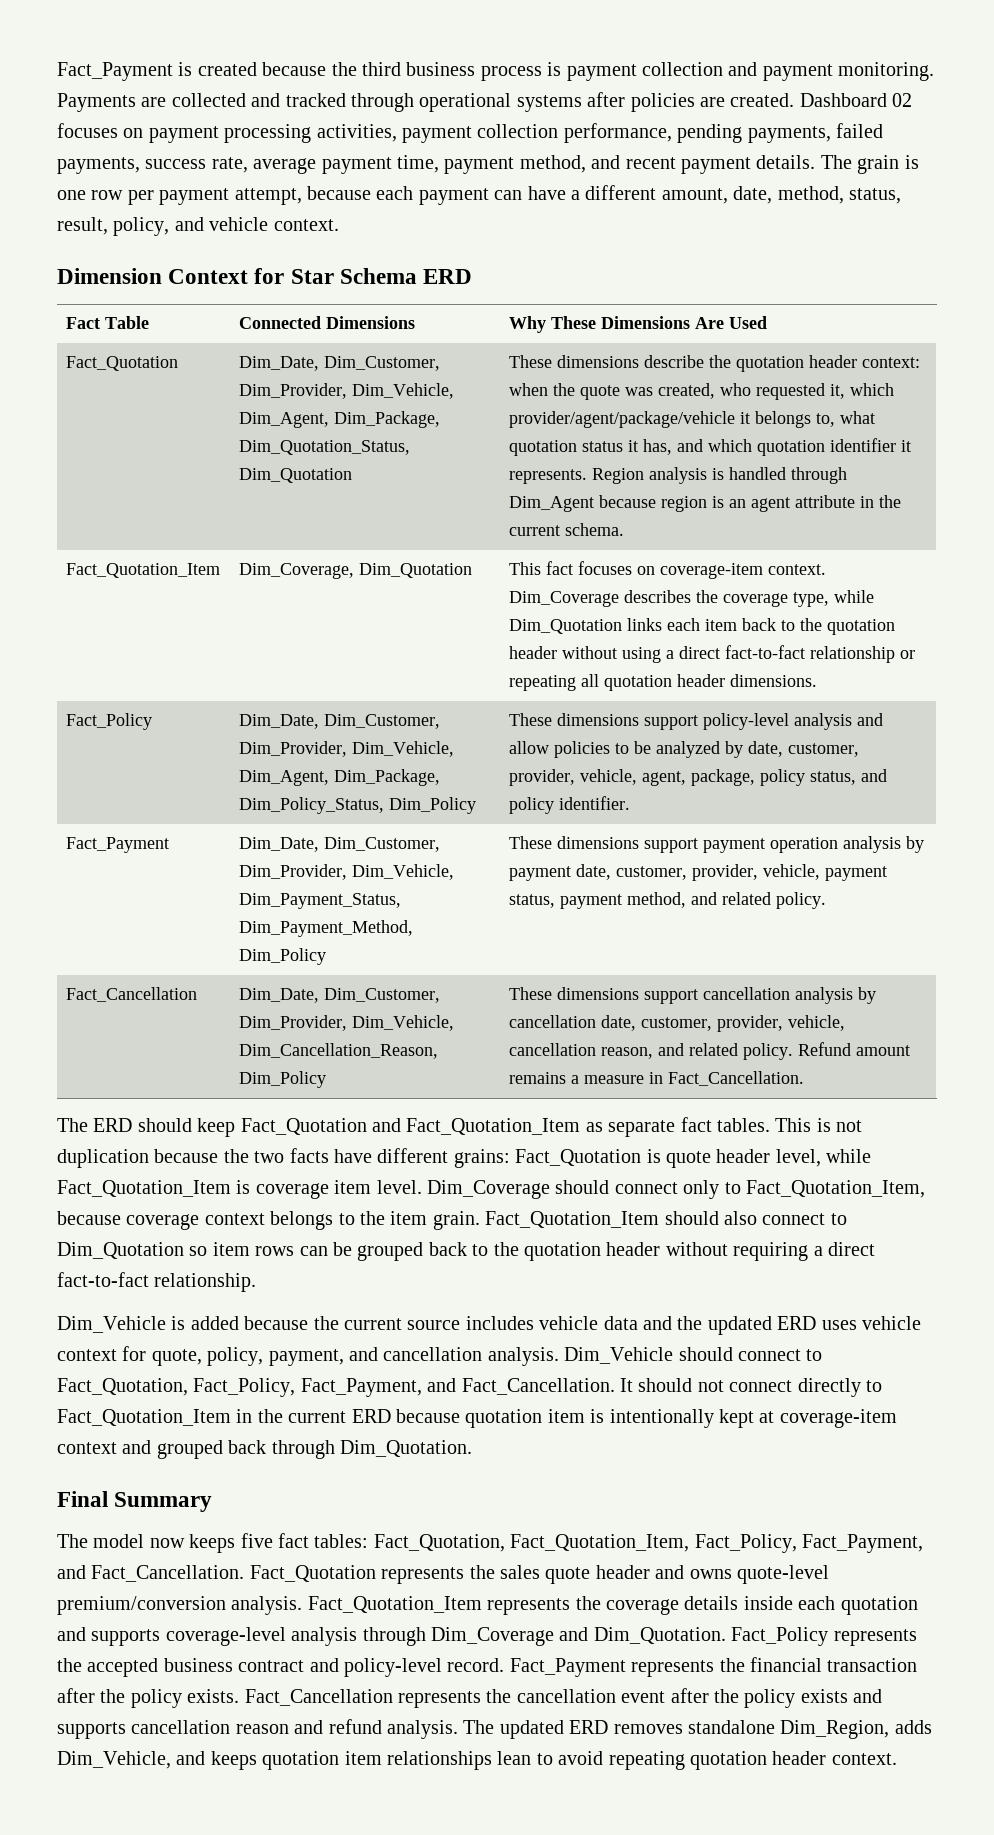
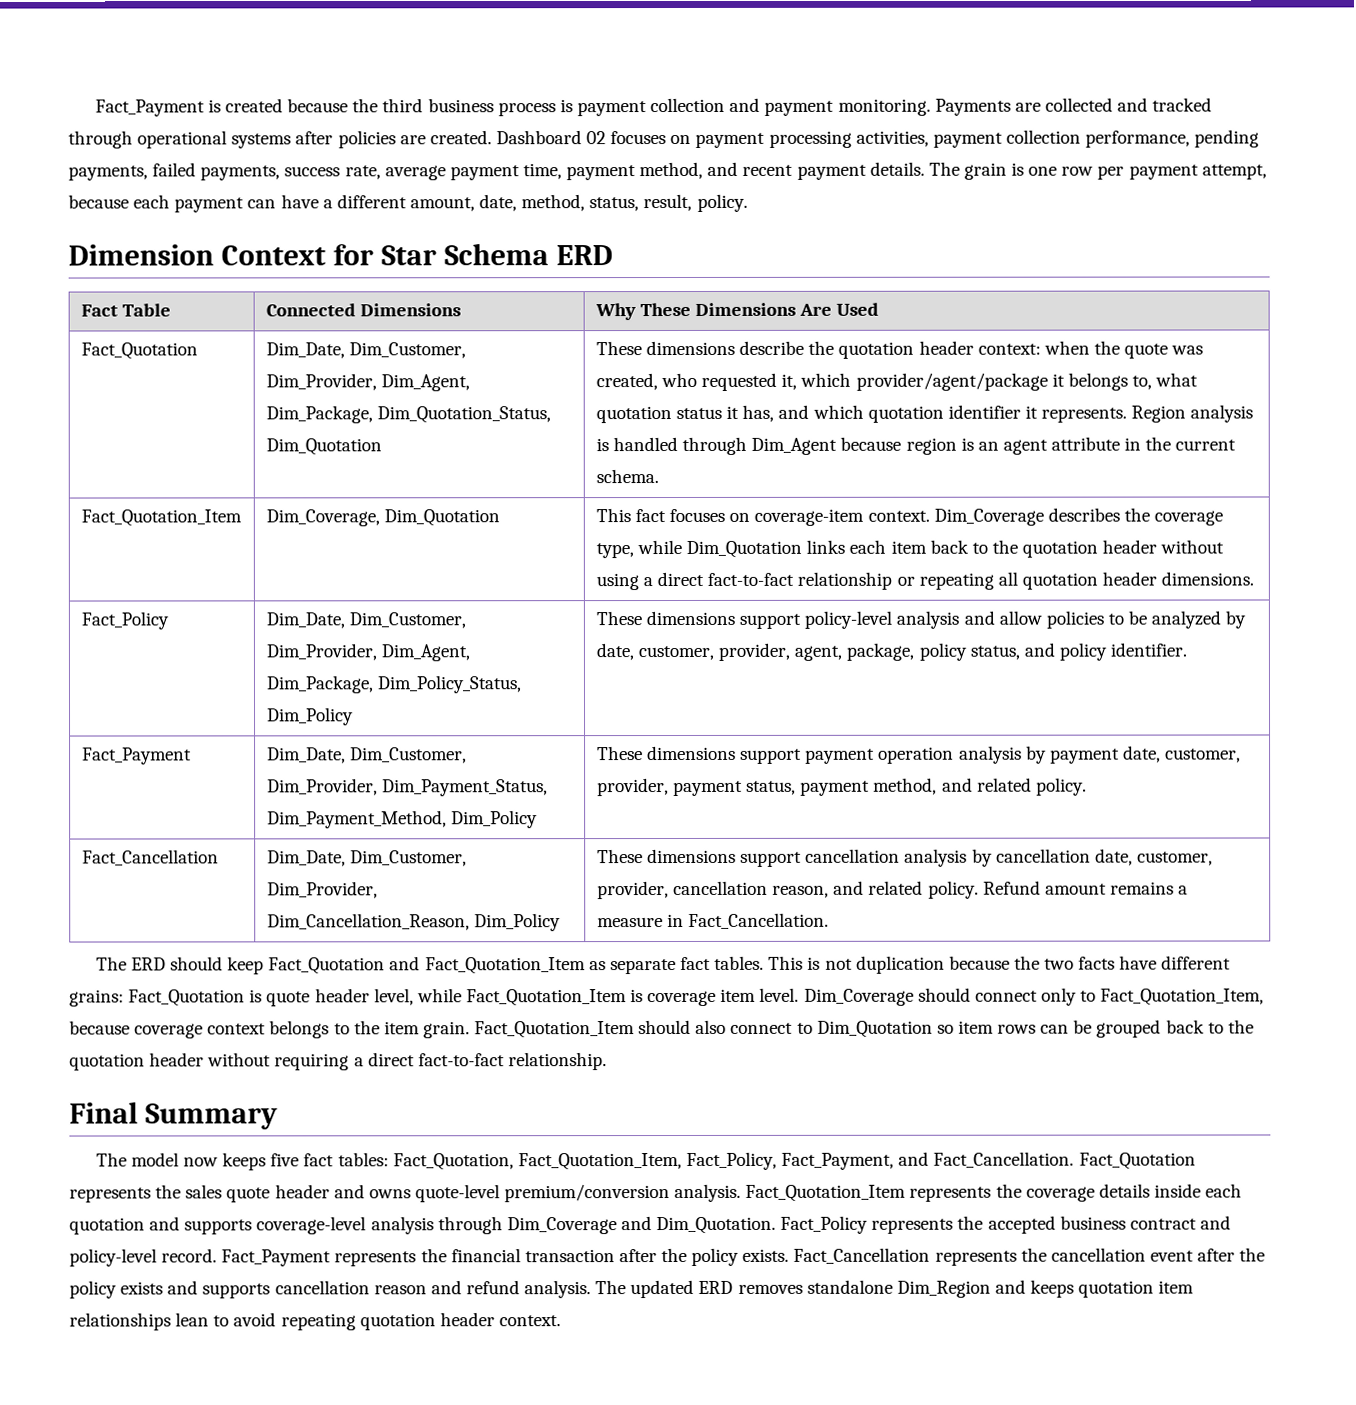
- The grain is one row per payment attempt, because each payment can have a different amount, date, method, status, result, policy, and vehicle context.
+ The grain is one row per payment attempt, because each payment can have a different amount, date, method, status, result, policy.
- Dim_Date, Dim_Customer, Dim_Provider, Dim_Vehicle, Dim_Agent, Dim_Package, Dim_Quotation_Status, Dim_Quotation
+ Dim_Date, Dim_Customer, Dim_Provider, Dim_Agent, Dim_Package, Dim_Quotation_Status, Dim_Quotation
- These dimensions describe the quotation header context: when the quote was created, who requested it, which provider/agent/package/vehicle it belongs to, what quotation status it has, and which quotation identifier it represents.
+ These dimensions describe the quotation header context: when the quote was created, who requested it, which provider/agent/package it belongs to, what quotation status it has, and which quotation identifier it represents.
- Fact_Policy | Dim_Date, Dim_Customer, Dim_Provider, Dim_Vehicle, Dim_Agent, Dim_Package, Dim_Policy_Status, Dim_Policy | These dimensions support policy-level analysis and allow policies to be analyzed by date, customer, provider, vehicle, agent, package, policy status, and policy identifier.
+ Fact_Policy | Dim_Date, Dim_Customer, Dim_Provider, Dim_Agent, Dim_Package, Dim_Policy_Status, Dim_Policy | These dimensions support policy-level analysis and allow policies to be analyzed by date, customer, provider, agent, package, policy status, and policy identifier.
- Fact_Payment | Dim_Date, Dim_Customer, Dim_Provider, Dim_Vehicle, Dim_Payment_Status, Dim_Payment_Method, Dim_Policy | These dimensions support payment operation analysis by payment date, customer, provider, vehicle, payment status, payment method, and related policy.
+ Fact_Payment | Dim_Date, Dim_Customer, Dim_Provider, Dim_Payment_Status, Dim_Payment_Method, Dim_Policy | These dimensions support payment operation analysis by payment date, customer, provider, payment status, payment method, and related policy.
- Fact_Cancellation | Dim_Date, Dim_Customer, Dim_Provider, Dim_Vehicle, Dim_Cancellation_Reason, Dim_Policy | These dimensions support cancellation analysis by cancellation date, customer, provider, vehicle, cancellation reason, and related policy. Refund amount remains a measure in Fact_Cancellation.
+ Fact_Cancellation | Dim_Date, Dim_Customer, Dim_Provider, Dim_Cancellation_Reason, Dim_Policy | These dimensions support cancellation analysis by cancellation date, customer, provider, cancellation reason, and related policy. Refund amount remains a measure in Fact_Cancellation.
- Dim_Vehicle is added because the current source includes vehicle data and the updated ERD uses vehicle context for quote, policy, payment, and cancellation analysis. Dim_Vehicle should connect to Fact_Quotation, Fact_Policy, Fact_Payment, and Fact_Cancellation. It should not connect directly to Fact_Quotation_Item in the current ERD because quotation item is intentionally kept at coverage-item context and grouped back through Dim_Quotation.
- The updated ERD removes standalone Dim_Region, adds Dim_Vehicle, and keeps quotation item relationships lean to avoid repeating quotation header context.
+ The updated ERD removes standalone Dim_Region and keeps quotation item relationships lean to avoid repeating quotation header context.

